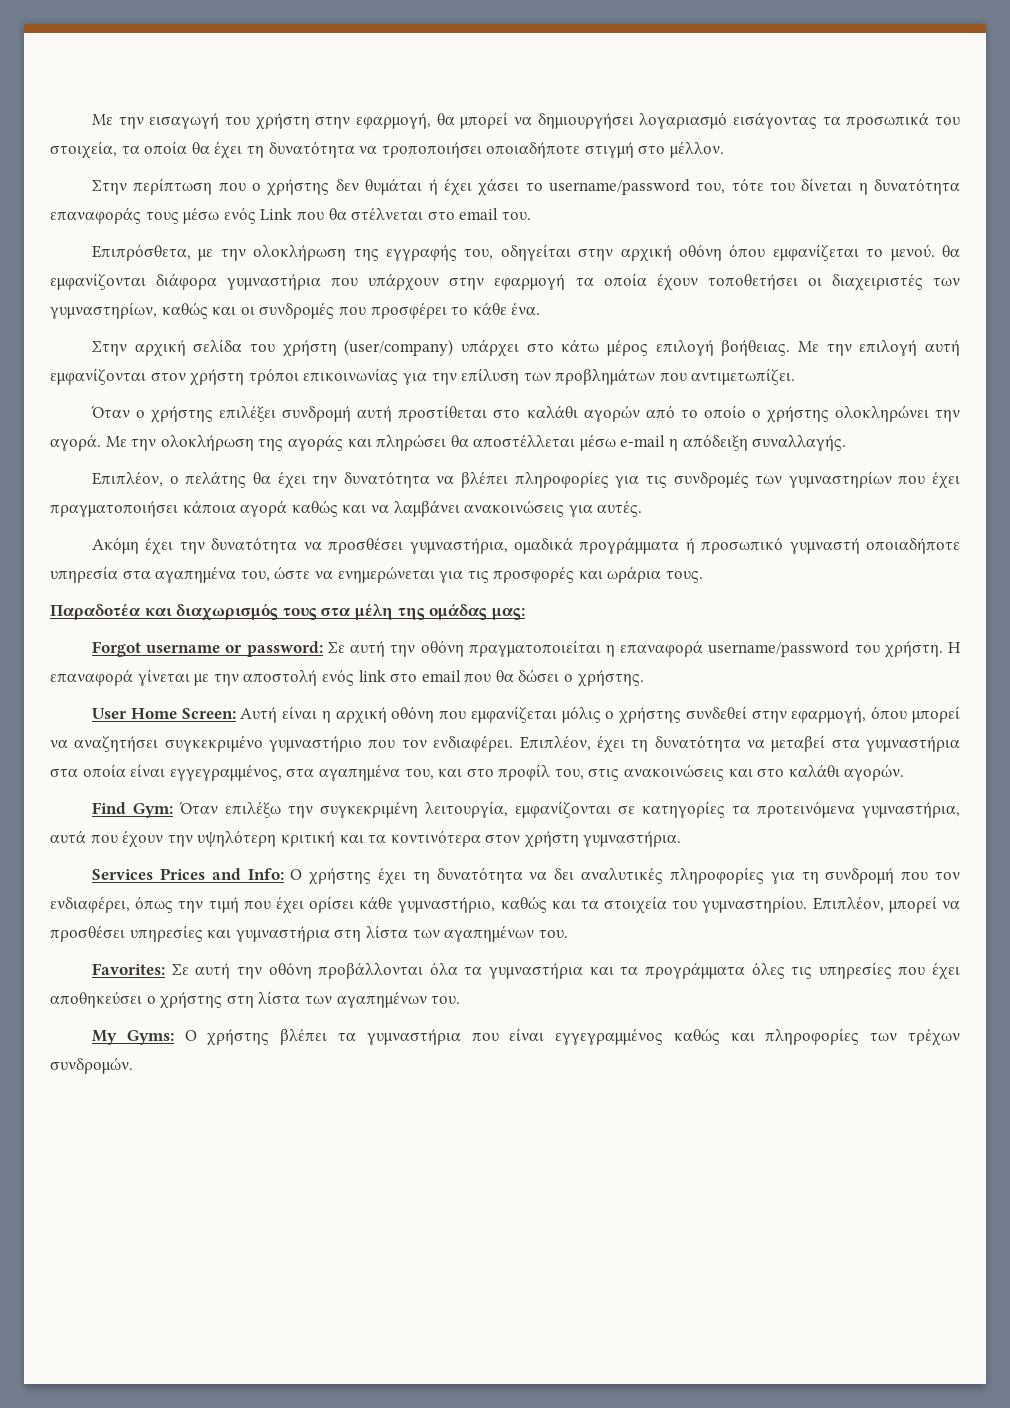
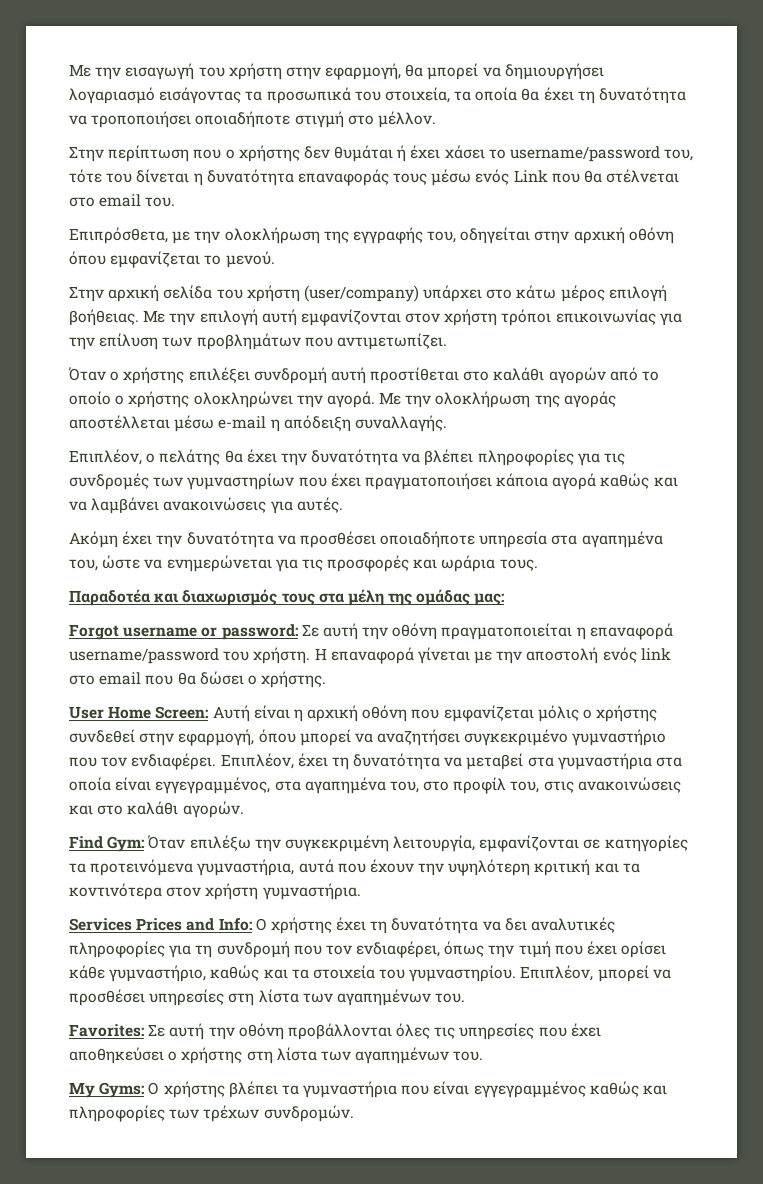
- Επιπρόσθετα, με την ολοκλήρωση της εγγραφής του, οδηγείται στην αρχική οθόνη όπου εμφανίζεται το μενού. θα εμφανίζονται διάφορα γυμναστήρια που υπάρχουν στην εφαρμογή τα οποία έχουν τοποθετήσει οι διαχειριστές των γυμναστηρίων, καθώς και οι συνδρομές που προσφέρει το κάθε ένα.
+ Επιπρόσθετα, με την ολοκλήρωση της εγγραφής του, οδηγείται στην αρχική οθόνη όπου εμφανίζεται το μενού.
- Με την ολοκλήρωση της αγοράς και πληρώσει θα αποστέλλεται μέσω e-mail η απόδειξη συναλλαγής.
+ Με την ολοκλήρωση της αγοράς αποστέλλεται μέσω e-mail η απόδειξη συναλλαγής.
- Ακόμη έχει την δυνατότητα να προσθέσει γυμναστήρια, ομαδικά προγράμματα ή προσωπικό γυμναστή οποιαδήποτε υπηρεσία στα αγαπημένα του, ώστε να ενημερώνεται για τις προσφορές και ωράρια τους.
+ Ακόμη έχει την δυνατότητα να προσθέσει οποιαδήποτε υπηρεσία στα αγαπημένα του, ώστε να ενημερώνεται για τις προσφορές και ωράρια τους.
- Επιπλέον, έχει τη δυνατότητα να μεταβεί στα γυμναστήρια στα οποία είναι εγγεγραμμένος, στα αγαπημένα του, και στο προφίλ του, στις ανακοινώσεις και στο καλάθι αγορών.
+ Επιπλέον, έχει τη δυνατότητα να μεταβεί στα γυμναστήρια στα οποία είναι εγγεγραμμένος, στα αγαπημένα του, στο προφίλ του, στις ανακοινώσεις και στο καλάθι αγορών.
- Επιπλέον, μπορεί να προσθέσει υπηρεσίες και γυμναστήρια στη λίστα των αγαπημένων του.
+ Επιπλέον, μπορεί να προσθέσει υπηρεσίες στη λίστα των αγαπημένων του.
- Favorites: Σε αυτή την οθόνη προβάλλονται όλα τα γυμναστήρια και τα προγράμματα όλες τις υπηρεσίες που έχει αποθηκεύσει ο χρήστης στη λίστα των αγαπημένων του.
+ Favorites: Σε αυτή την οθόνη προβάλλονται όλες τις υπηρεσίες που έχει αποθηκεύσει ο χρήστης στη λίστα των αγαπημένων του.

